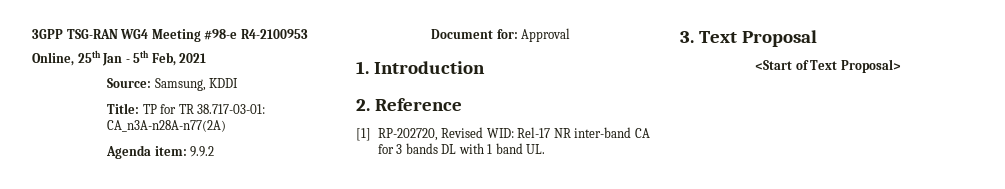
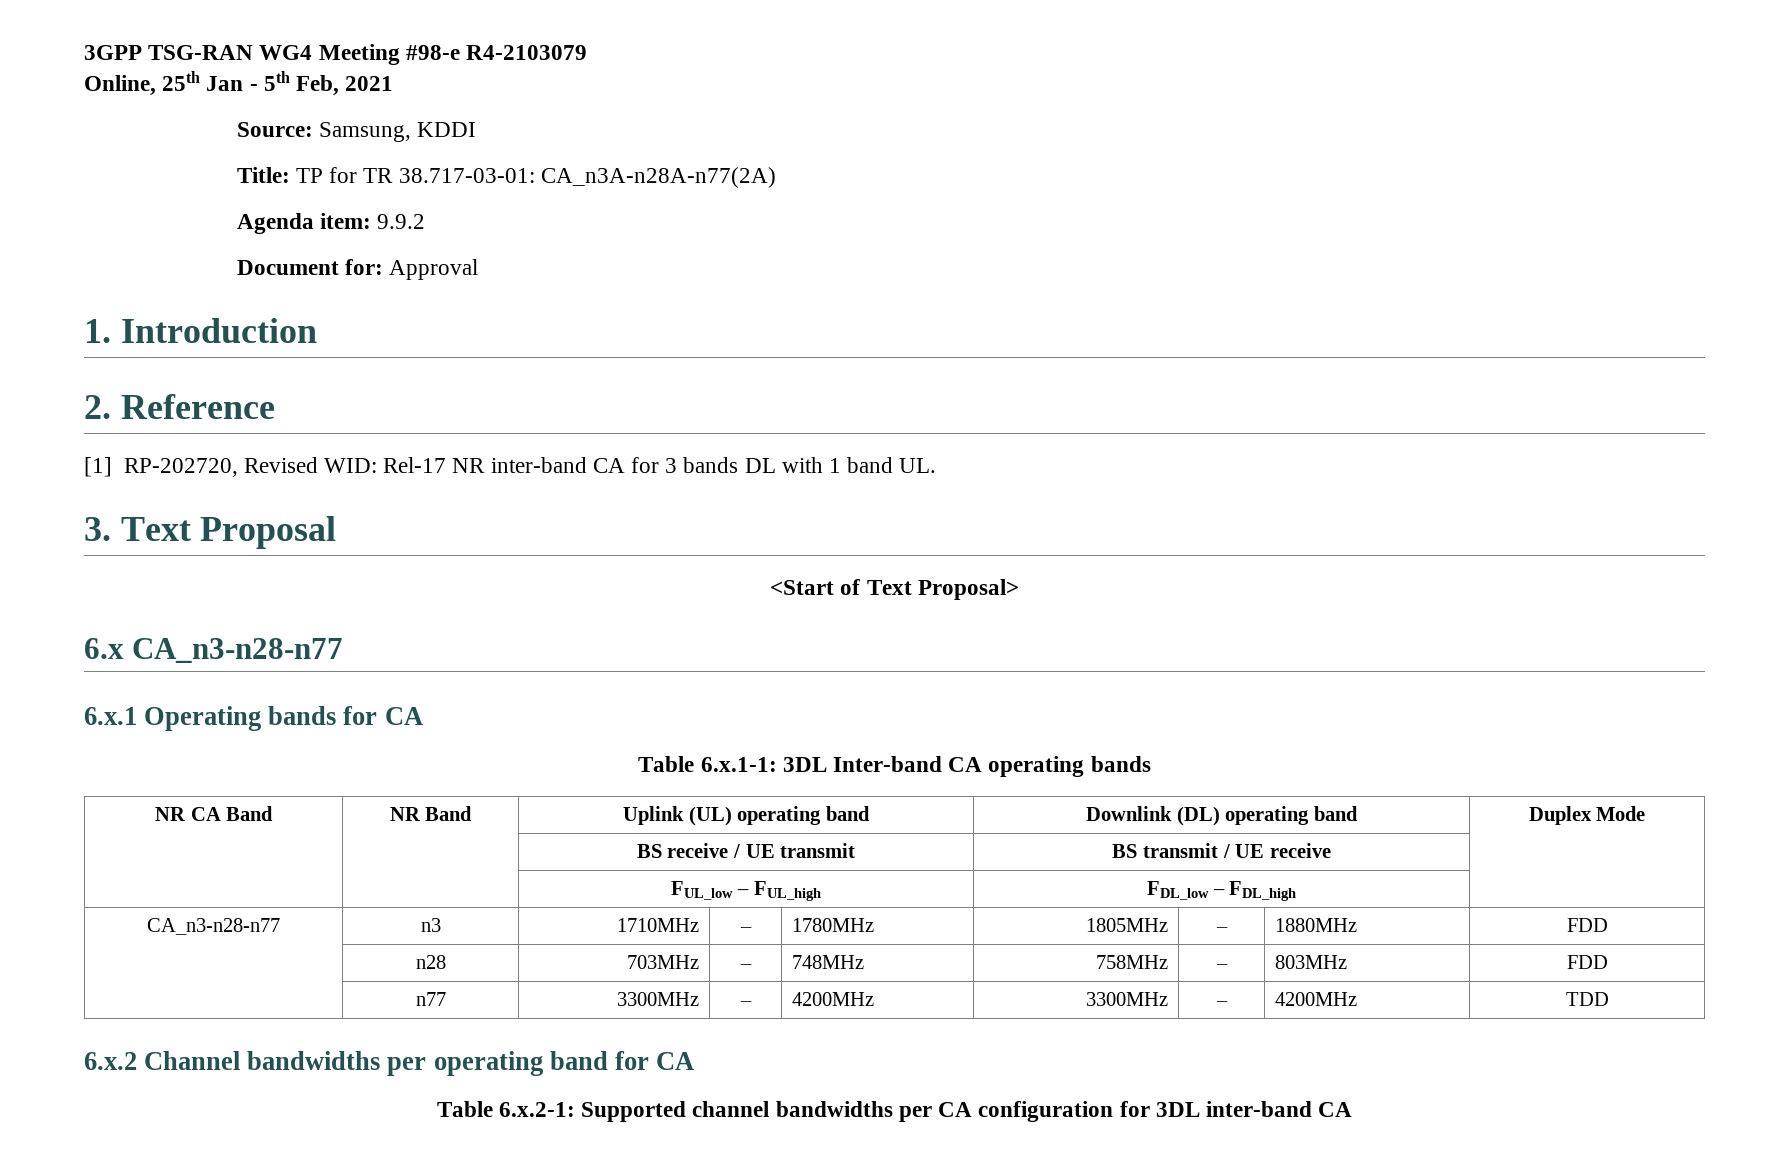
- 3GPP TSG-RAN WG4 Meeting #98-e R4-2100953
+ 3GPP TSG-RAN WG4 Meeting #98-e R4-2103079
+ 6.x CA_n3-n28-n77
+ 6.x.1 Operating bands for CA
+ Table 6.x.1-1: 3DL Inter-band CA operating bands
+ NR CA Band | NR Band | Uplink (UL) operating band | Downlink (DL) operating band | Duplex Mode
+ | | BS receive / UE transmit | BS transmit / UE receive |
+ | | FUL_low – FUL_high | FDL_low – FDL_high |
+ CA_n3-n28-n77 | n3 | 1710MHz | – | 1780MHz | 1805MHz | – | 1880MHz | FDD
+ | n28 | 703MHz | – | 748MHz | 758MHz | – | 803MHz | FDD
+ | n77 | 3300MHz | – | 4200MHz | 3300MHz | – | 4200MHz | TDD
+ 6.x.2 Channel bandwidths per operating band for CA
+ Table 6.x.2-1: Supported channel bandwidths per CA configuration for 3DL inter-band CA

